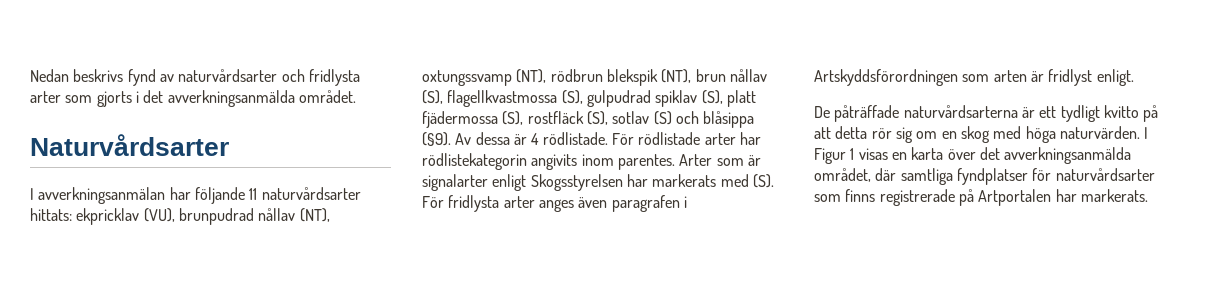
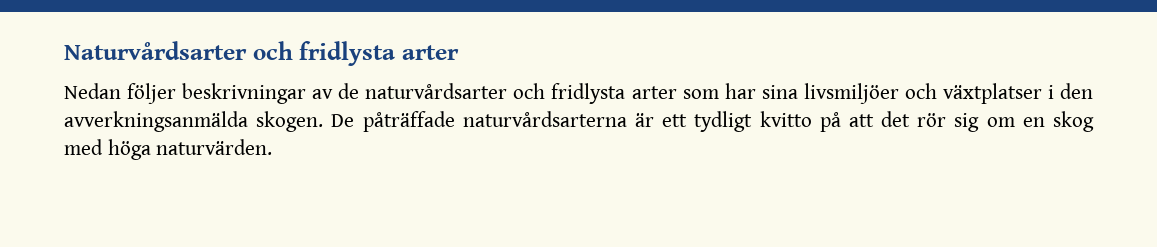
- Nedan beskrivs fynd av naturvårdsarter och fridlysta arter som gjorts i det avverkningsanmälda området.
- Naturvårdsarter
- I avverkningsanmälan har följande 11 naturvårdsarter hittats: ekpricklav (VU), brunpudrad nållav (NT), oxtungssvamp (NT), rödbrun blekspik (NT), brun nållav (S), flagellkvastmossa (S), gulpudrad spiklav (S), platt fjädermossa (S), rostfläck (S), sotlav (S) och blåsippa (§9). Av dessa är 4 rödlistade. För rödlistade arter har rödlistekategorin angivits inom parentes. Arter som är signalarter enligt Skogsstyrelsen har markerats med (S). För fridlysta arter anges även paragrafen i Artskyddsförordningen som arten är fridlyst enligt.
- De påträffade naturvårdsarterna är ett tydligt kvitto på att detta rör sig om en skog med höga naturvärden. I Figur 1 visas en karta över det avverkningsanmälda området, där samtliga fyndplatser för naturvårdsarter som finns registrerade på Artportalen har markerats.
+ Naturvårdsarter och fridlysta arter
+ Nedan följer beskrivningar av de naturvårdsarter och fridlysta arter som har sina livsmiljöer och växtplatser i den avverkningsanmälda skogen. De påträffade naturvårdsarterna är ett tydligt kvitto på att det rör sig om en skog med höga naturvärden.

